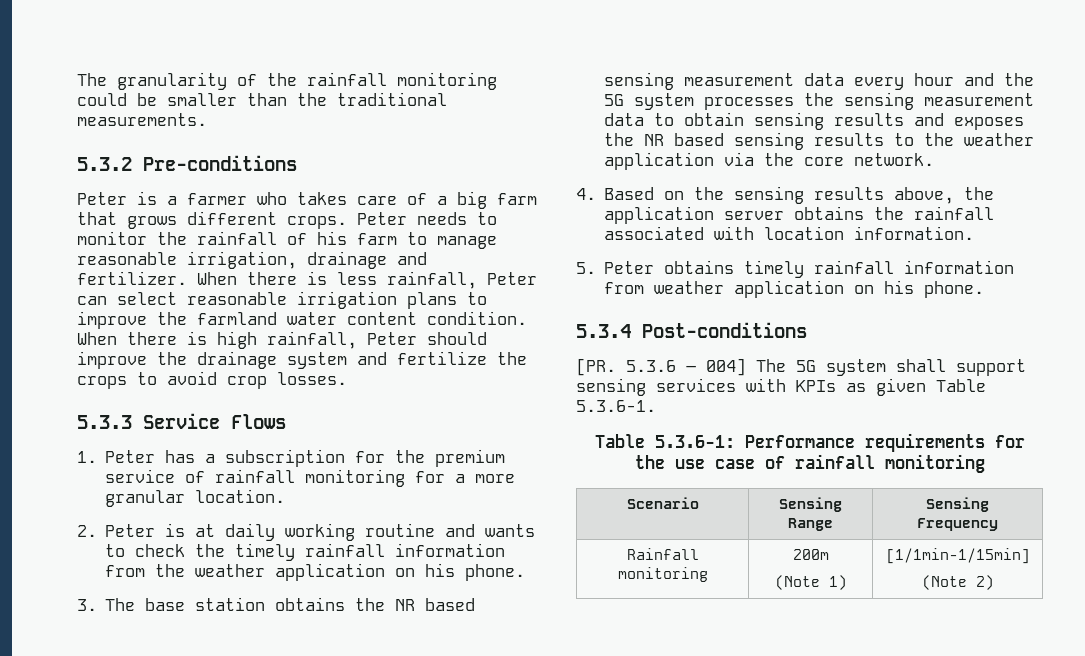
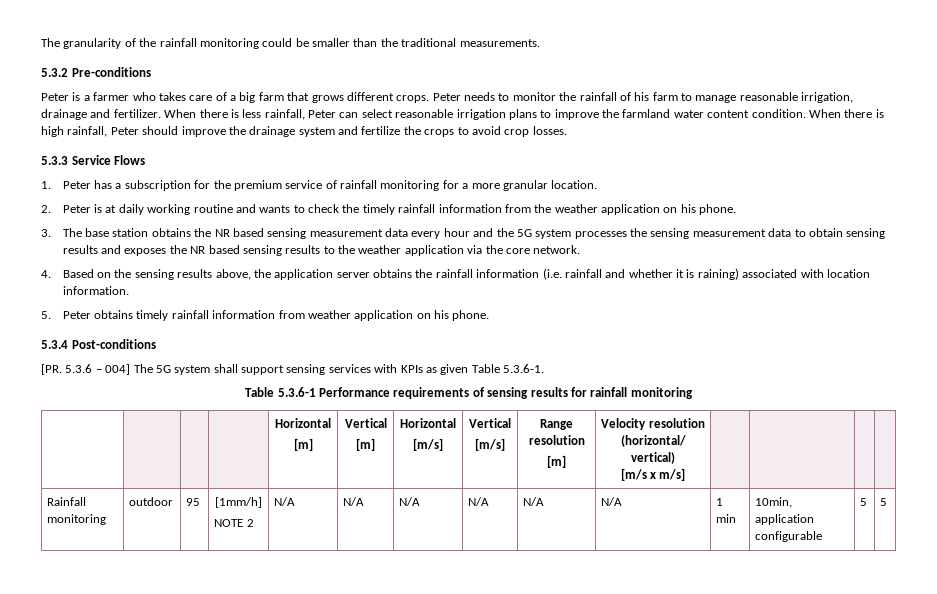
- 4. Based on the sensing results above, the application server obtains the rainfall associated with location information.
+ 4. Based on the sensing results above, the application server obtains the rainfall information (i.e. rainfall and whether it is raining) associated with location information.
- Table 5.3.6-1: Performance requirements for the use case of rainfall monitoring
- Scenario | Sensing Range | Sensing Frequency
- Rainfall monitoring | 200m
- (Note 1) | [1/1min-1/15min]
- (Note 2)
+ Table 5.3.6-1 Performance requirements of sensing results for rainfall monitoring
+ | | | | Horizontal
+ [m] | Vertical
+ [m] | Horizontal
+ [m/s] | Vertical
+ [m/s] | Range resolution
+ [m] | Velocity resolution (horizontal/ vertical)
+ [m/s x m/s] | | | |
+ Rainfall monitoring | outdoor | 95 | [1mm/h]
+ NOTE 2 | N/A | N/A | N/A | N/A | N/A | N/A | 1 min | 10min, application configurable | 5 | 5

